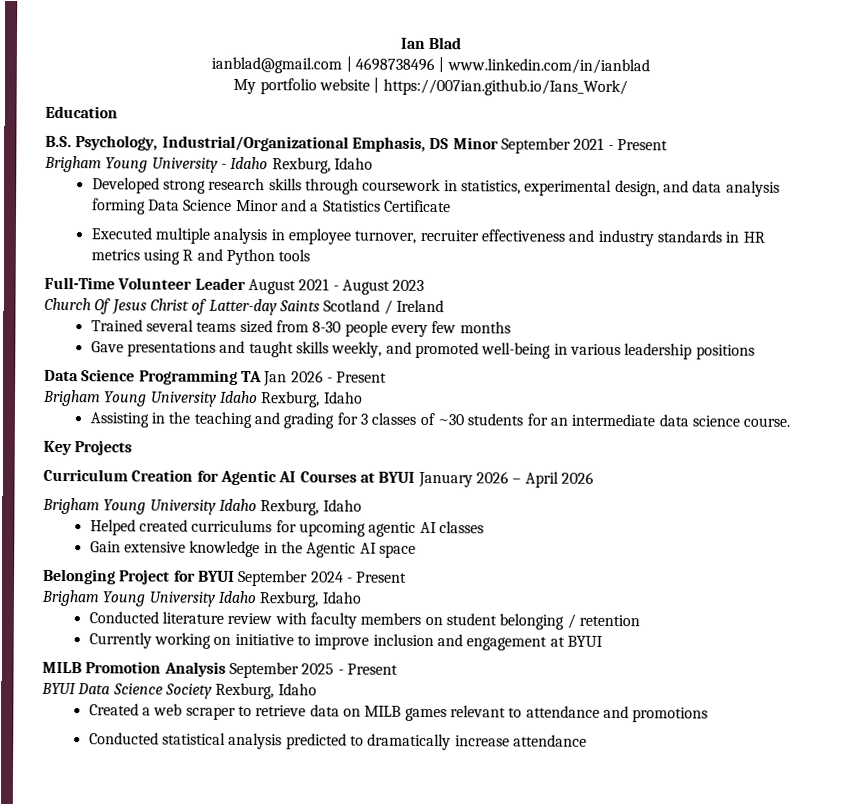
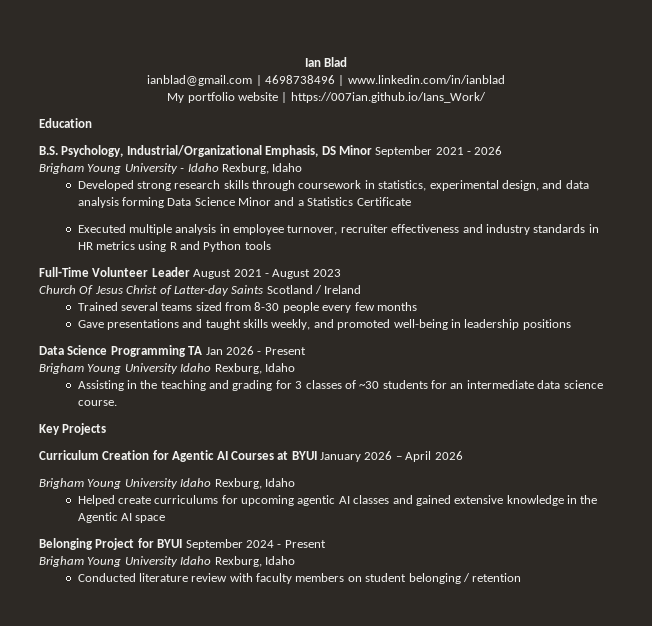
- B.S. Psychology, Industrial/Organizational Emphasis, DS Minor September 2021 - Present
+ B.S. Psychology, Industrial/Organizational Emphasis, DS Minor September 2021 - 2026
- Gave presentations and taught skills weekly, and promoted well-being in various leadership positions
+ Gave presentations and taught skills weekly, and promoted well-being in leadership positions
- Helped created curriculums for upcoming agentic AI classes
- Gain extensive knowledge in the Agentic AI space
+ Helped create curriculums for upcoming agentic AI classes and gained extensive knowledge in the Agentic AI space
- Currently working on initiative to improve inclusion and engagement at BYUI
- MILB Promotion Analysis September 2025 - Present
- BYUI Data Science Society Rexburg, Idaho
- Created a web scraper to retrieve data on MILB games relevant to attendance and promotions
- Conducted statistical analysis predicted to dramatically increase attendance

